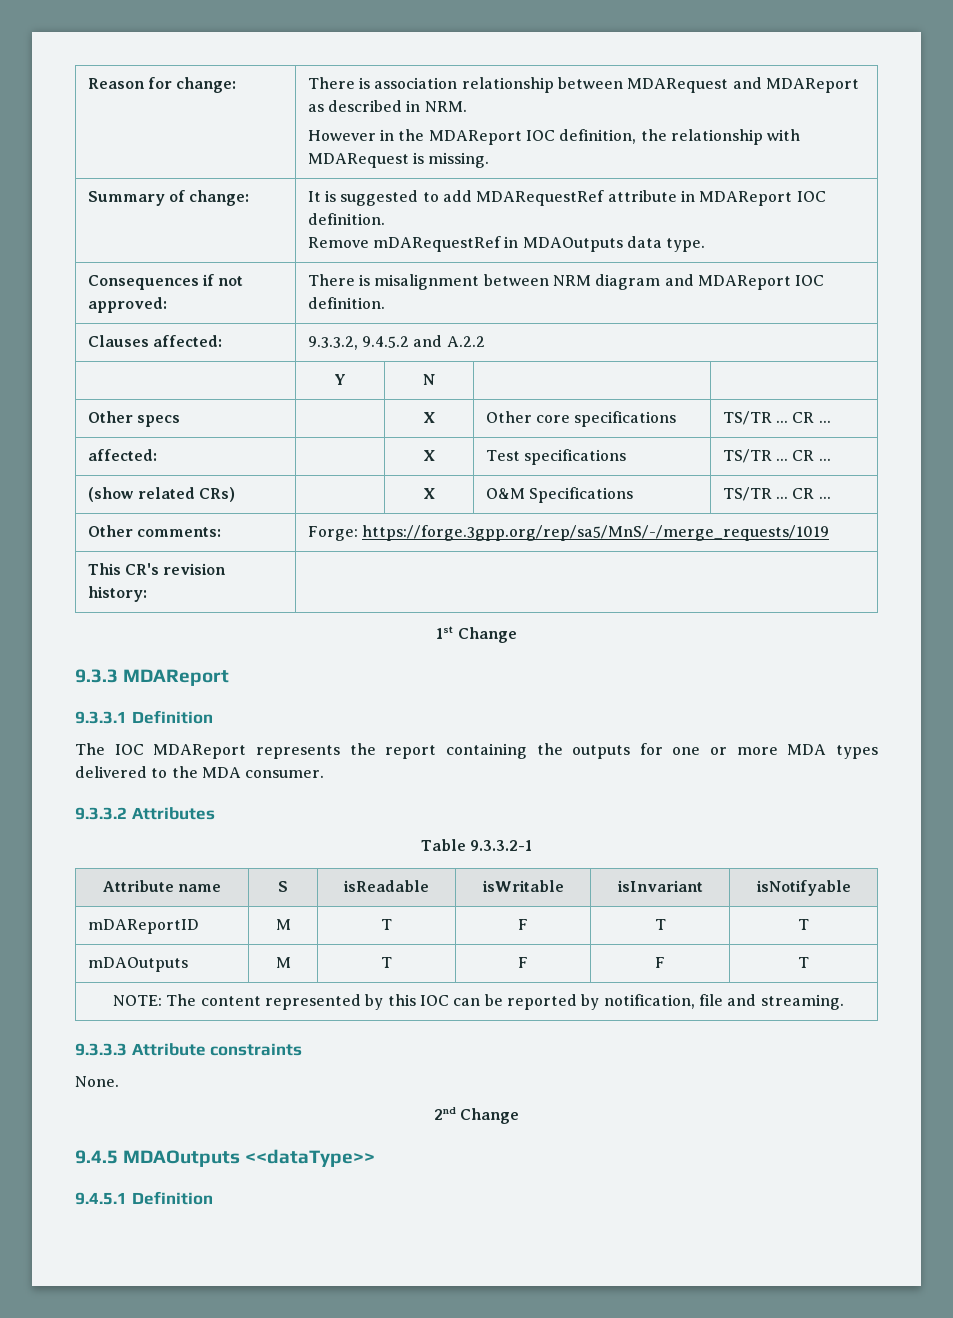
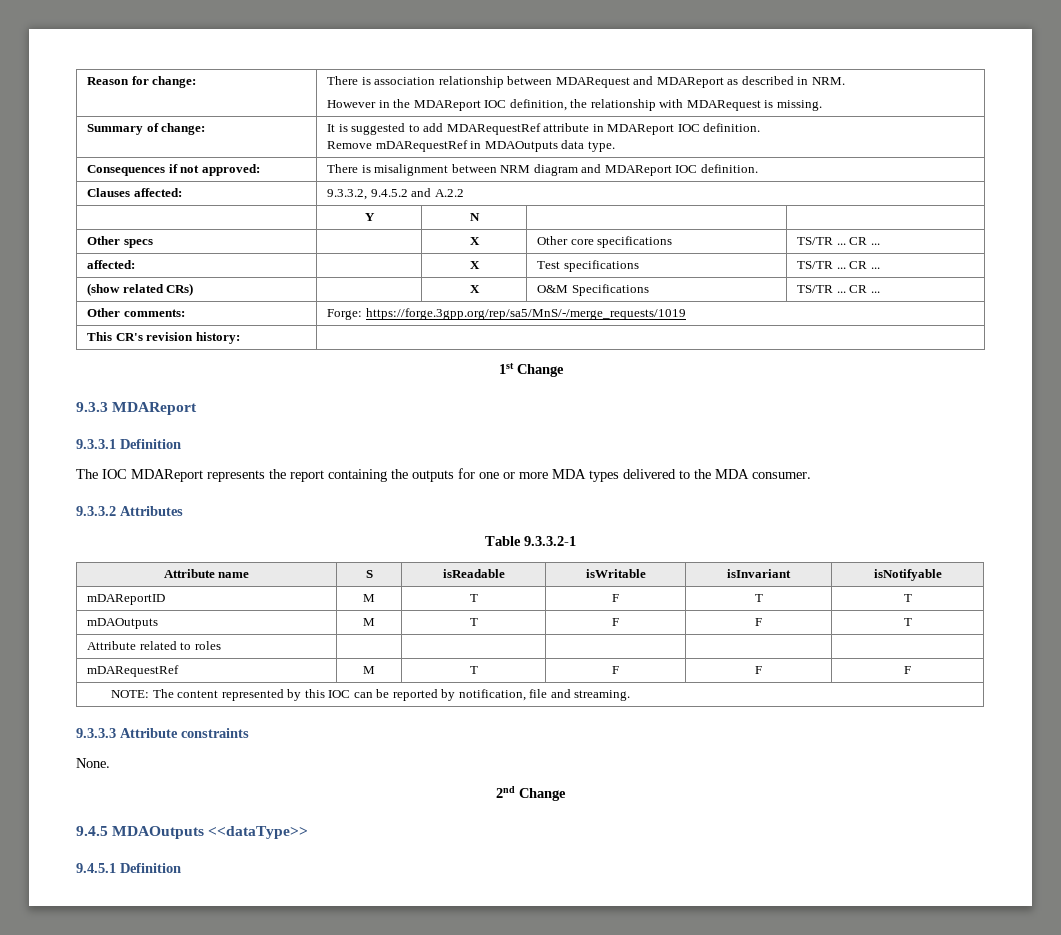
+ Attribute related to roles | | | | |
+ mDARequestRef | M | T | F | F | F

